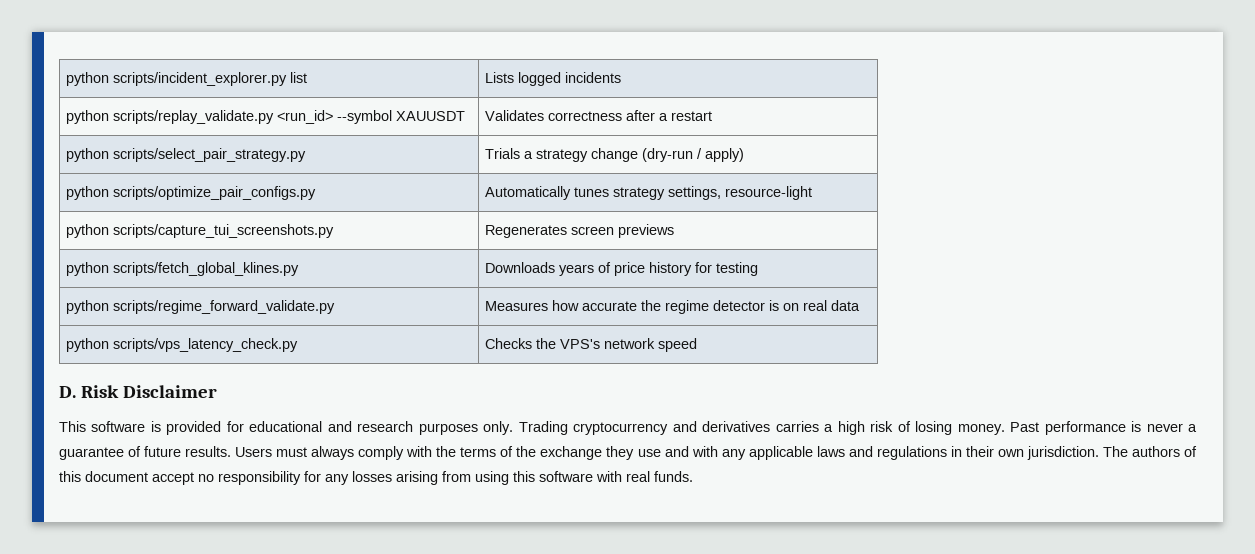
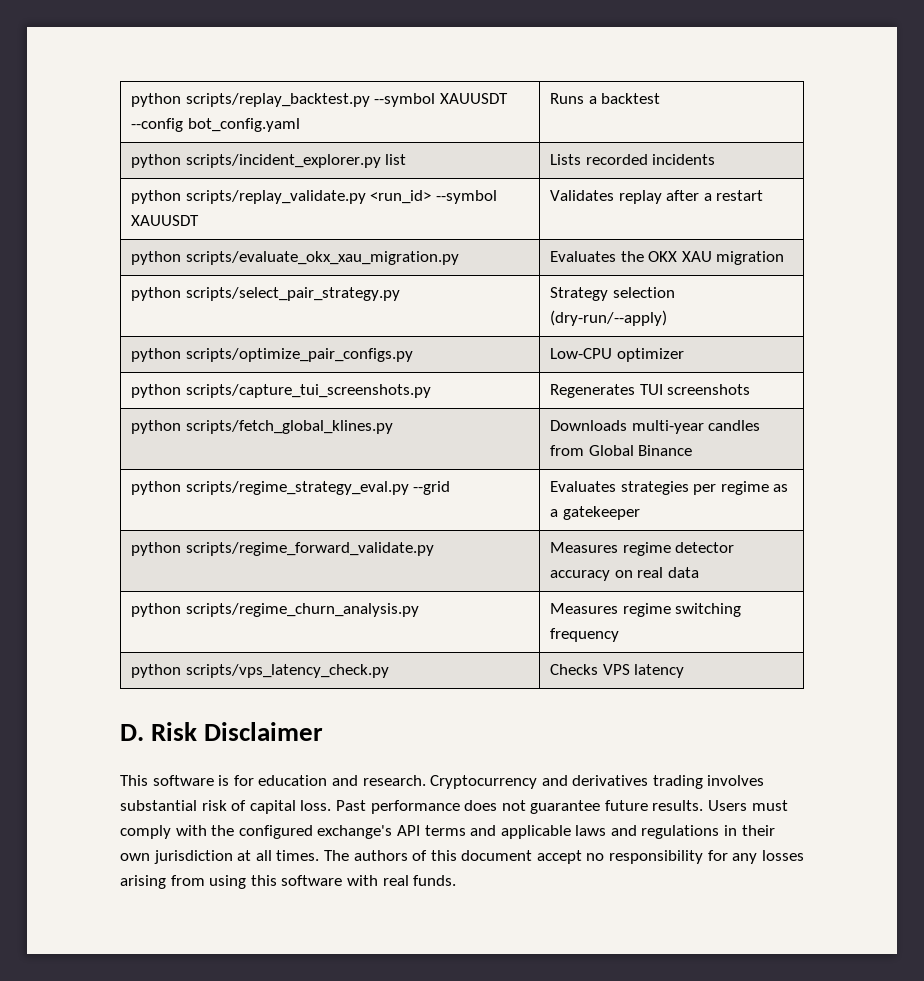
- python scripts/incident_explorer.py list | Lists logged incidents
+ python scripts/replay_backtest.py --symbol XAUUSDT --config bot_config.yaml | Runs a backtest
+ python scripts/incident_explorer.py list | Lists recorded incidents
- python scripts/replay_validate.py <run_id> --symbol XAUUSDT | Validates correctness after a restart
+ python scripts/replay_validate.py <run_id> --symbol XAUUSDT | Validates replay after a restart
- python scripts/select_pair_strategy.py | Trials a strategy change (dry-run / apply)
- python scripts/optimize_pair_configs.py | Automatically tunes strategy settings, resource-light
+ python scripts/evaluate_okx_xau_migration.py | Evaluates the OKX XAU migration
+ python scripts/select_pair_strategy.py | Strategy selection (dry-run/--apply)
+ python scripts/optimize_pair_configs.py | Low-CPU optimizer
- python scripts/capture_tui_screenshots.py | Regenerates screen previews
+ python scripts/capture_tui_screenshots.py | Regenerates TUI screenshots
- python scripts/fetch_global_klines.py | Downloads years of price history for testing
+ python scripts/fetch_global_klines.py | Downloads multi-year candles from Global Binance
+ python scripts/regime_strategy_eval.py --grid | Evaluates strategies per regime as a gatekeeper
- python scripts/regime_forward_validate.py | Measures how accurate the regime detector is on real data
+ python scripts/regime_forward_validate.py | Measures regime detector accuracy on real data
+ python scripts/regime_churn_analysis.py | Measures regime switching frequency
- python scripts/vps_latency_check.py | Checks the VPS's network speed
+ python scripts/vps_latency_check.py | Checks VPS latency
- This software is provided for educational and research purposes only. Trading cryptocurrency and derivatives carries a high risk of losing money. Past performance is never a guarantee of future results.
+ This software is for education and research. Cryptocurrency and derivatives trading involves substantial risk of capital loss. Past performance does not guarantee future results.
- Users must always comply with the terms of the exchange they use and with any applicable laws and regulations in their own jurisdiction.
+ Users must comply with the configured exchange's API terms and applicable laws and regulations in their own jurisdiction at all times.

